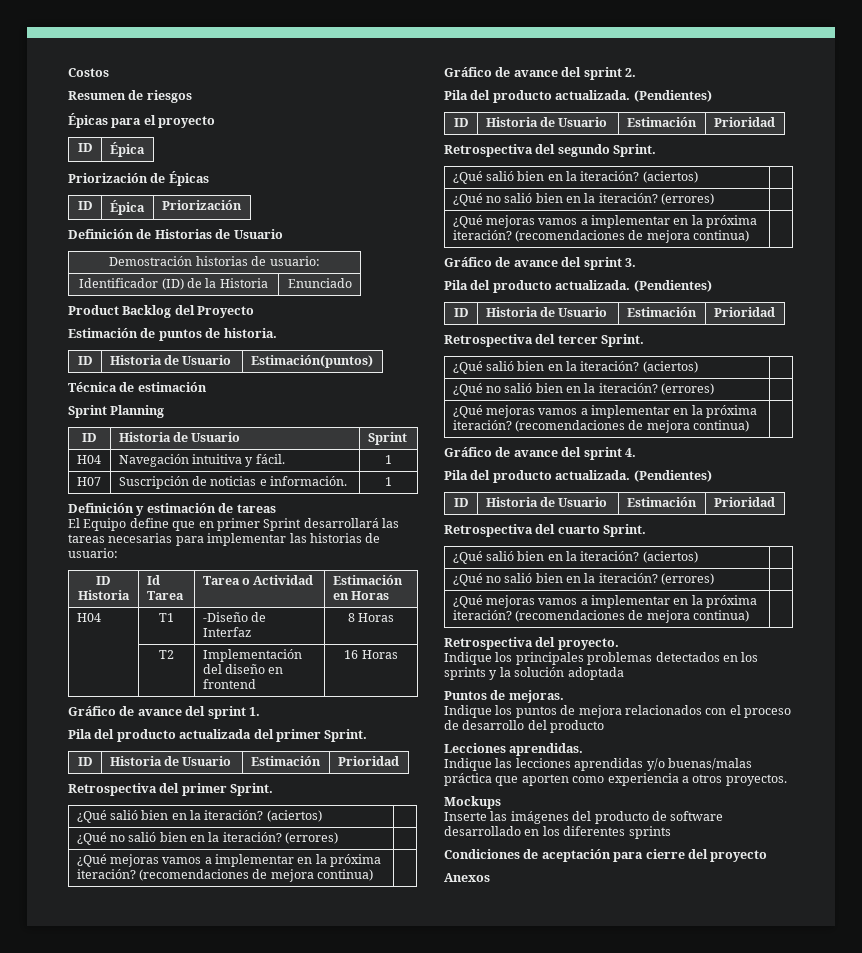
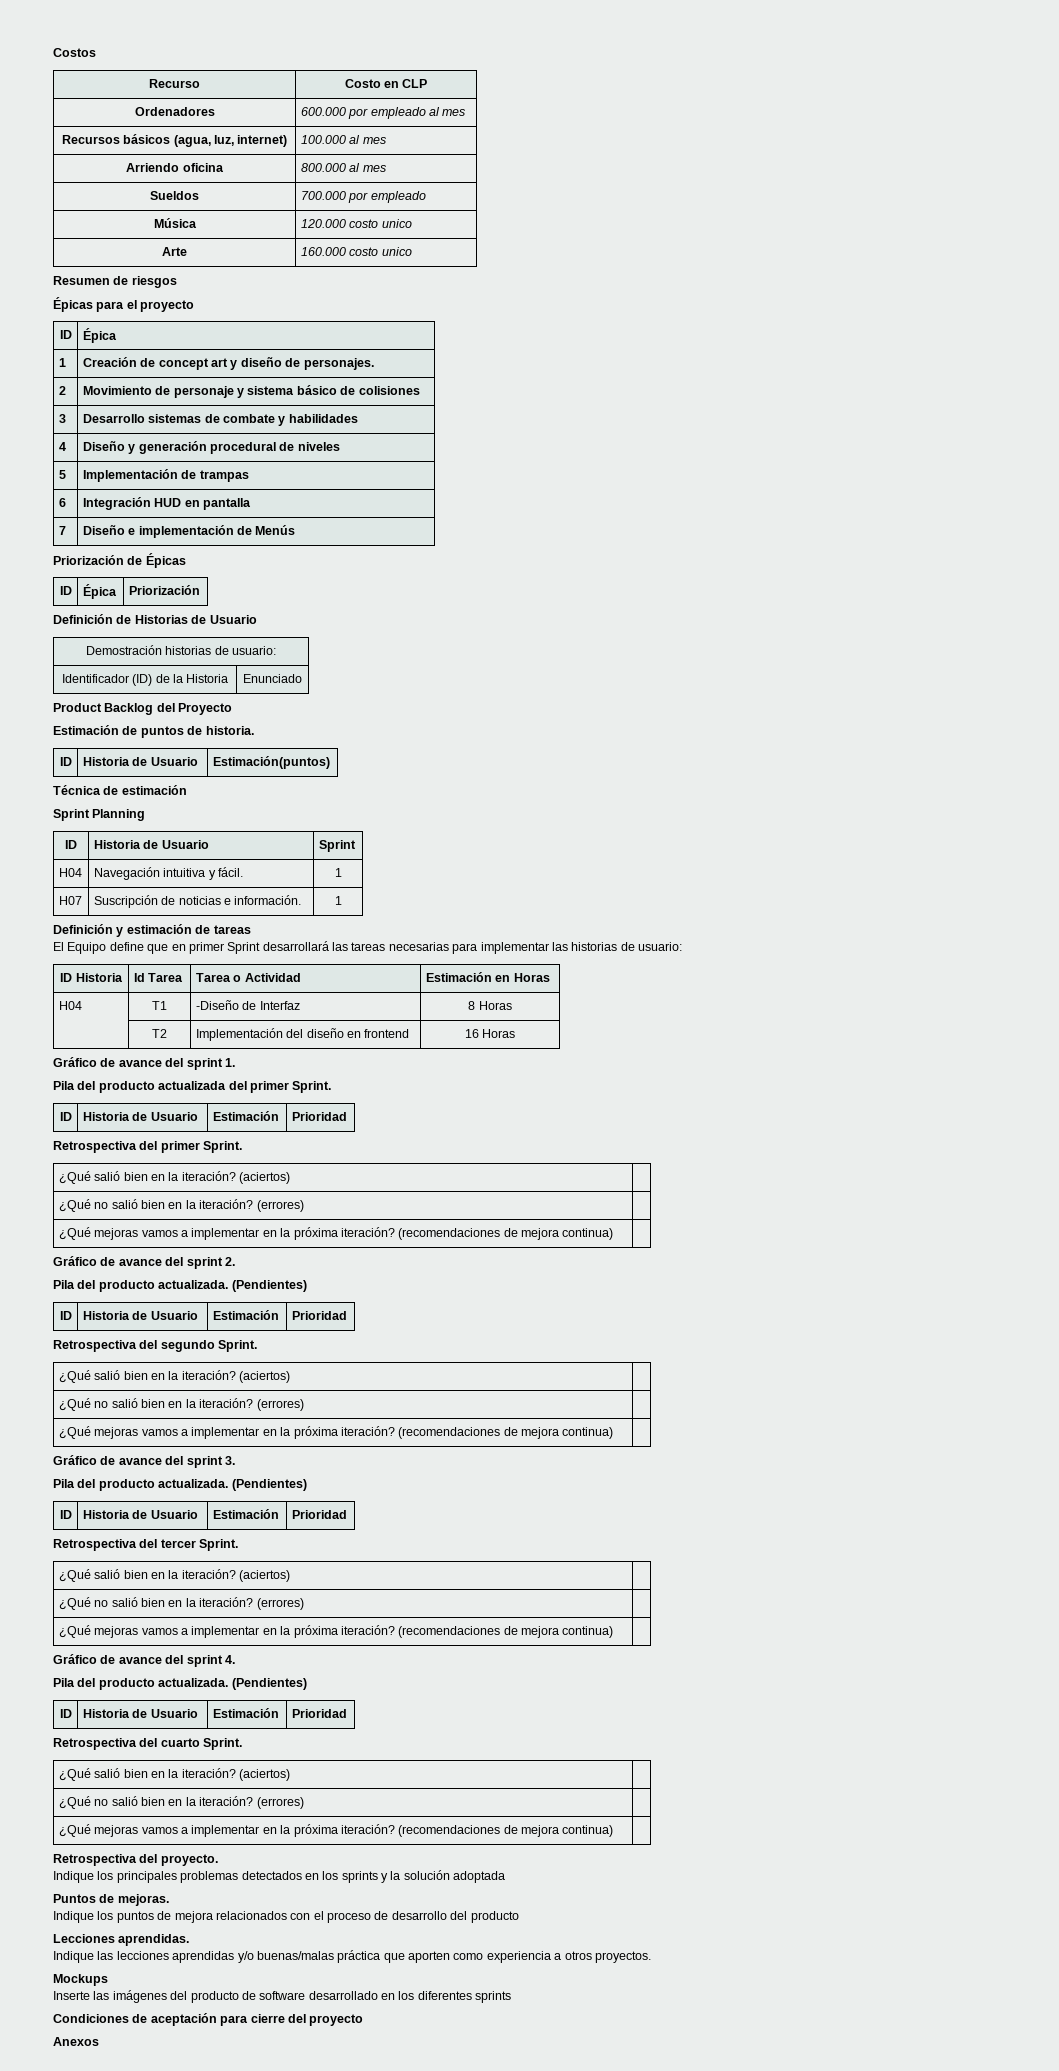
+ Recurso | Costo en CLP
+ Ordenadores | 600.000 por empleado al mes
+ Recursos básicos (agua, luz, internet) | 100.000 al mes
+ Arriendo oficina | 800.000 al mes
+ Sueldos | 700.000 por empleado
+ Música | 120.000 costo unico
+ Arte | 160.000 costo unico
+ 1 | Creación de concept art y diseño de personajes.
+ 2 | Movimiento de personaje y sistema básico de colisiones
+ 3 | Desarrollo sistemas de combate y habilidades
+ 4 | Diseño y generación procedural de niveles
+ 5 | Implementación de trampas
+ 6 | Integración HUD en pantalla
+ 7 | Diseño e implementación de Menús

